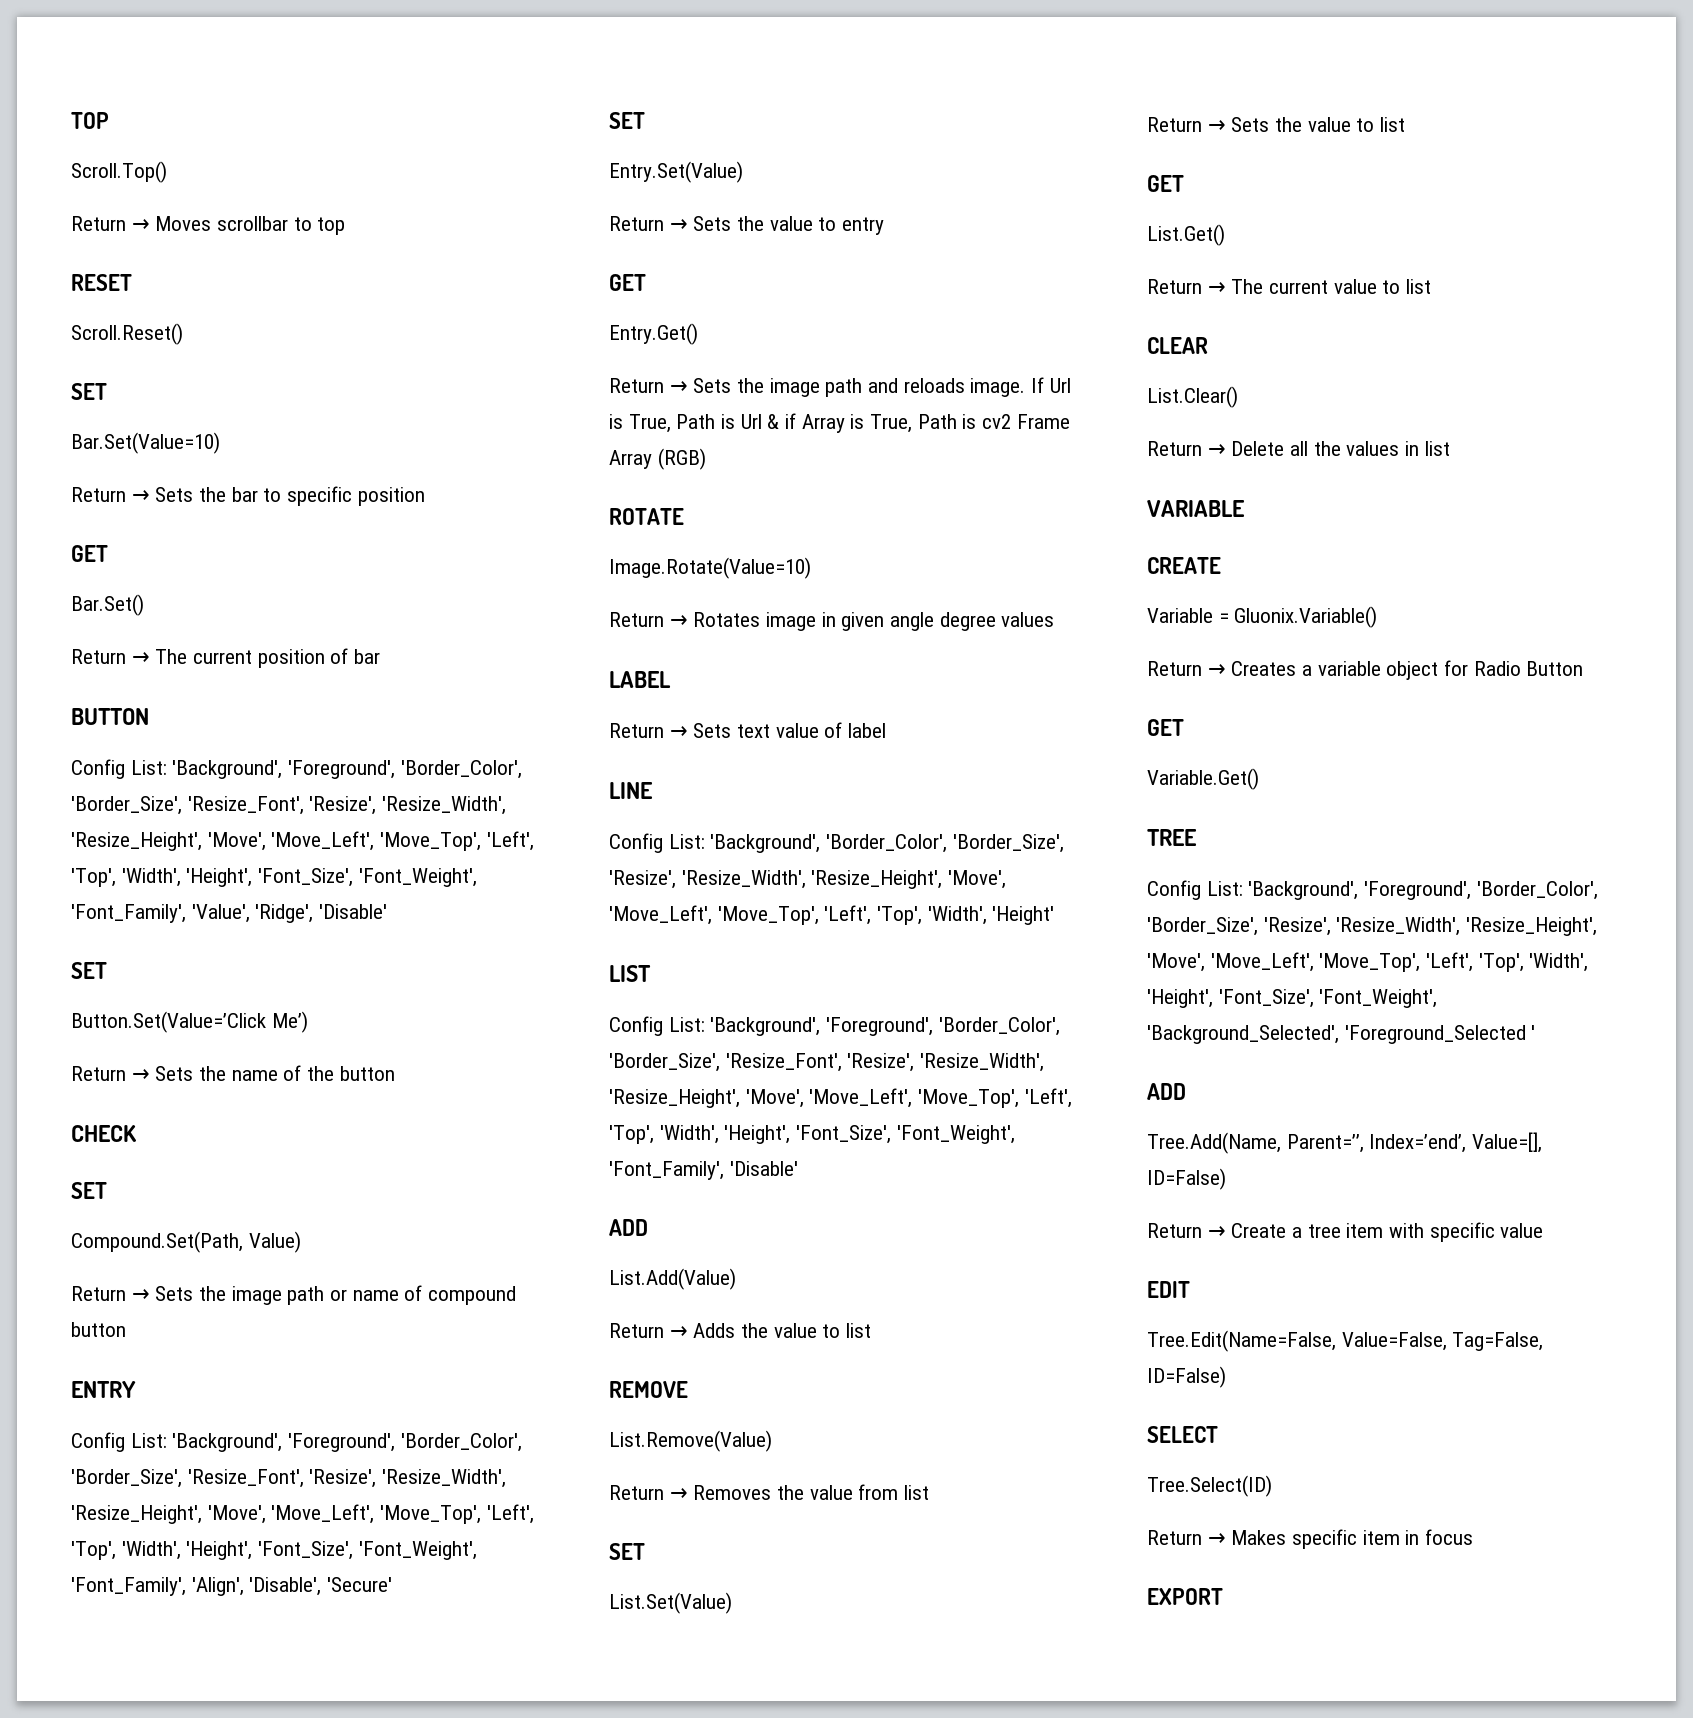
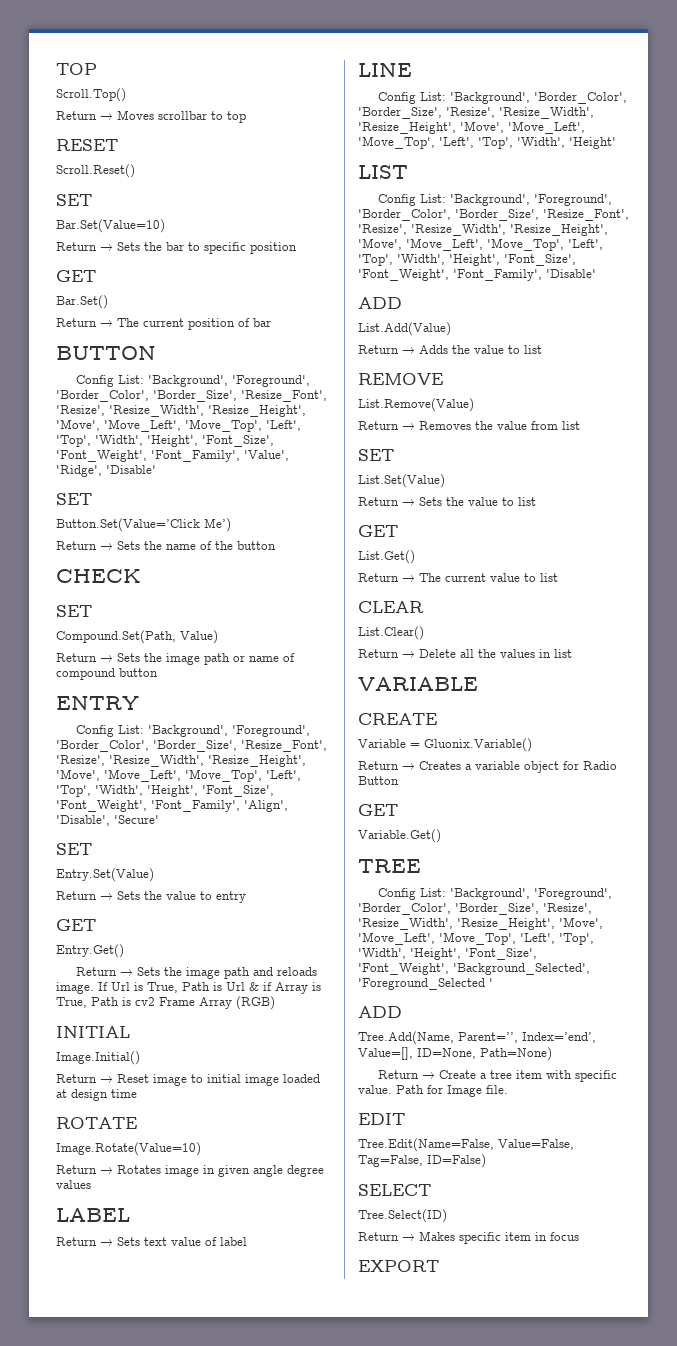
+ INITIAL
+ Image.Initial()
+ Return → Reset image to initial image loaded at design time
- Tree.Add(Name, Parent=’’, Index=’end’, Value=[], ID=False)
+ Tree.Add(Name, Parent=’’, Index=’end’, Value=[], ID=None, Path=None)
- Return → Create a tree item with specific value
+ Return → Create a tree item with specific value. Path for Image file.

